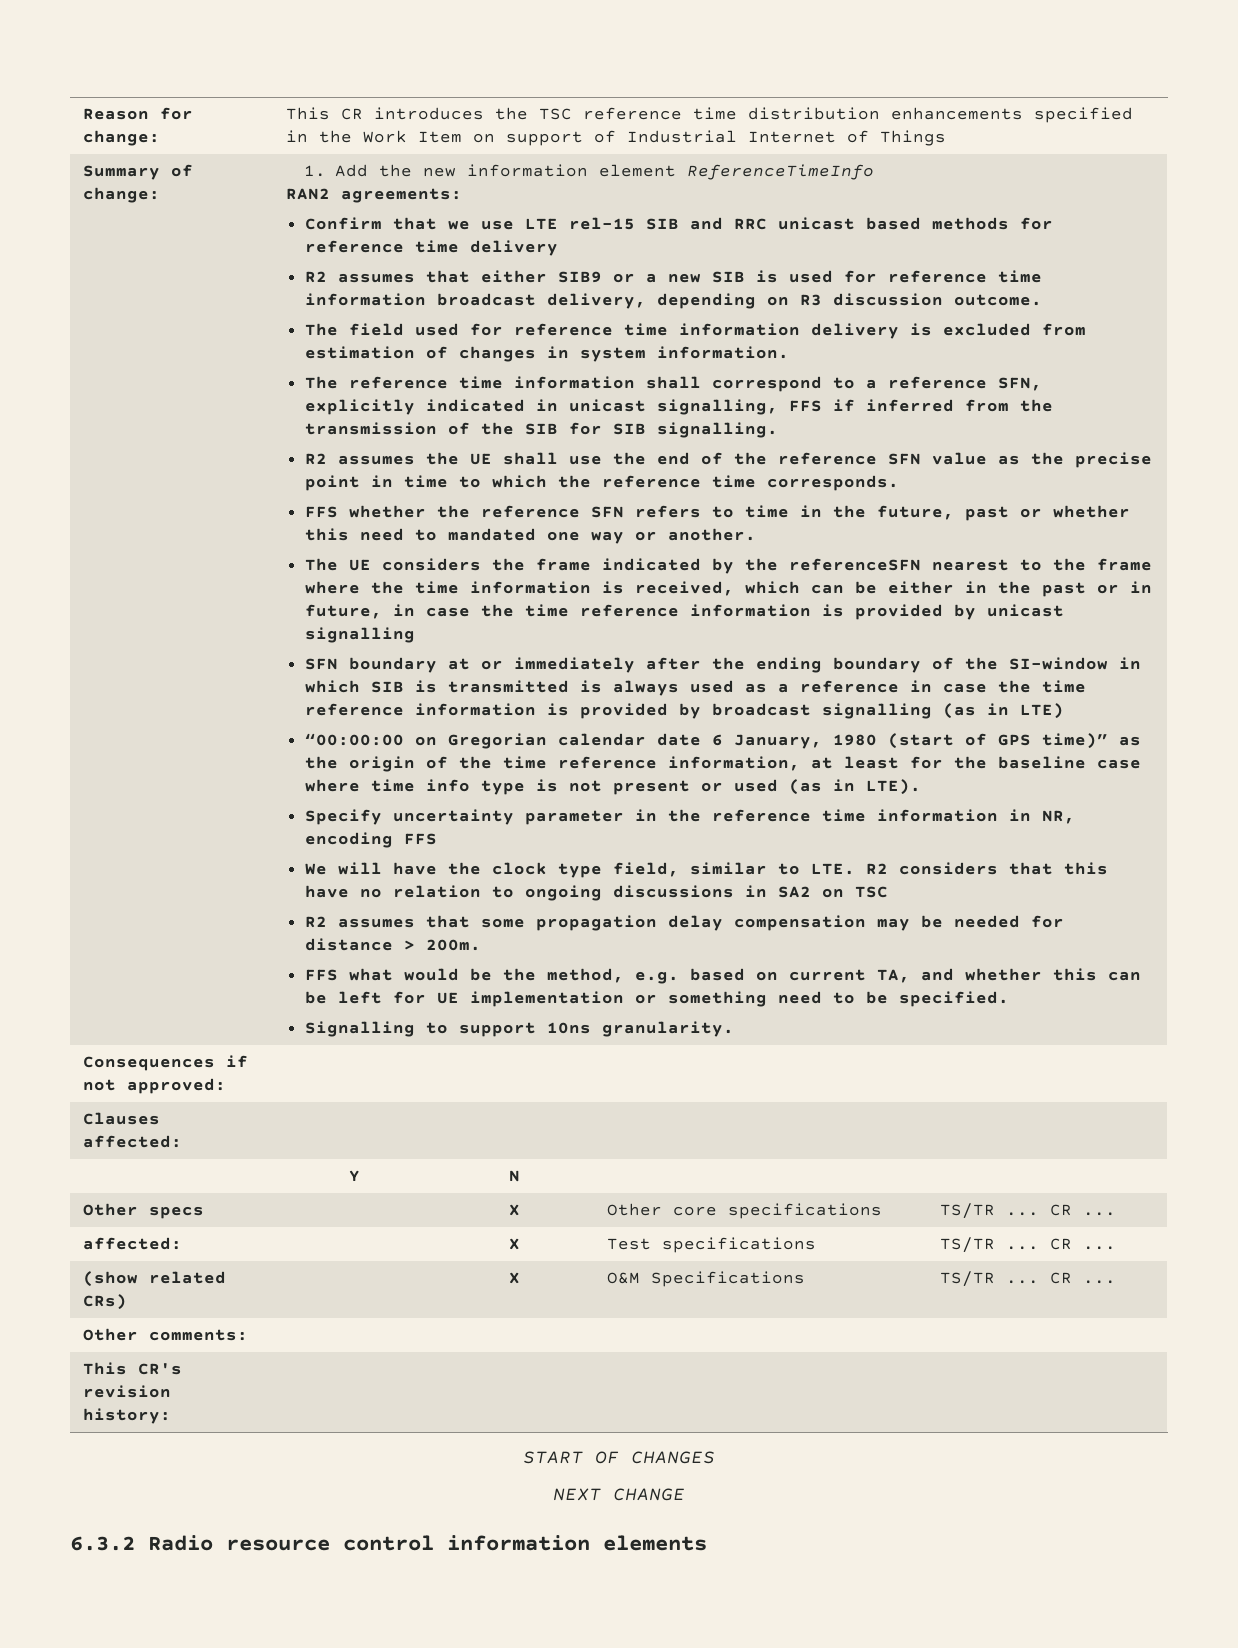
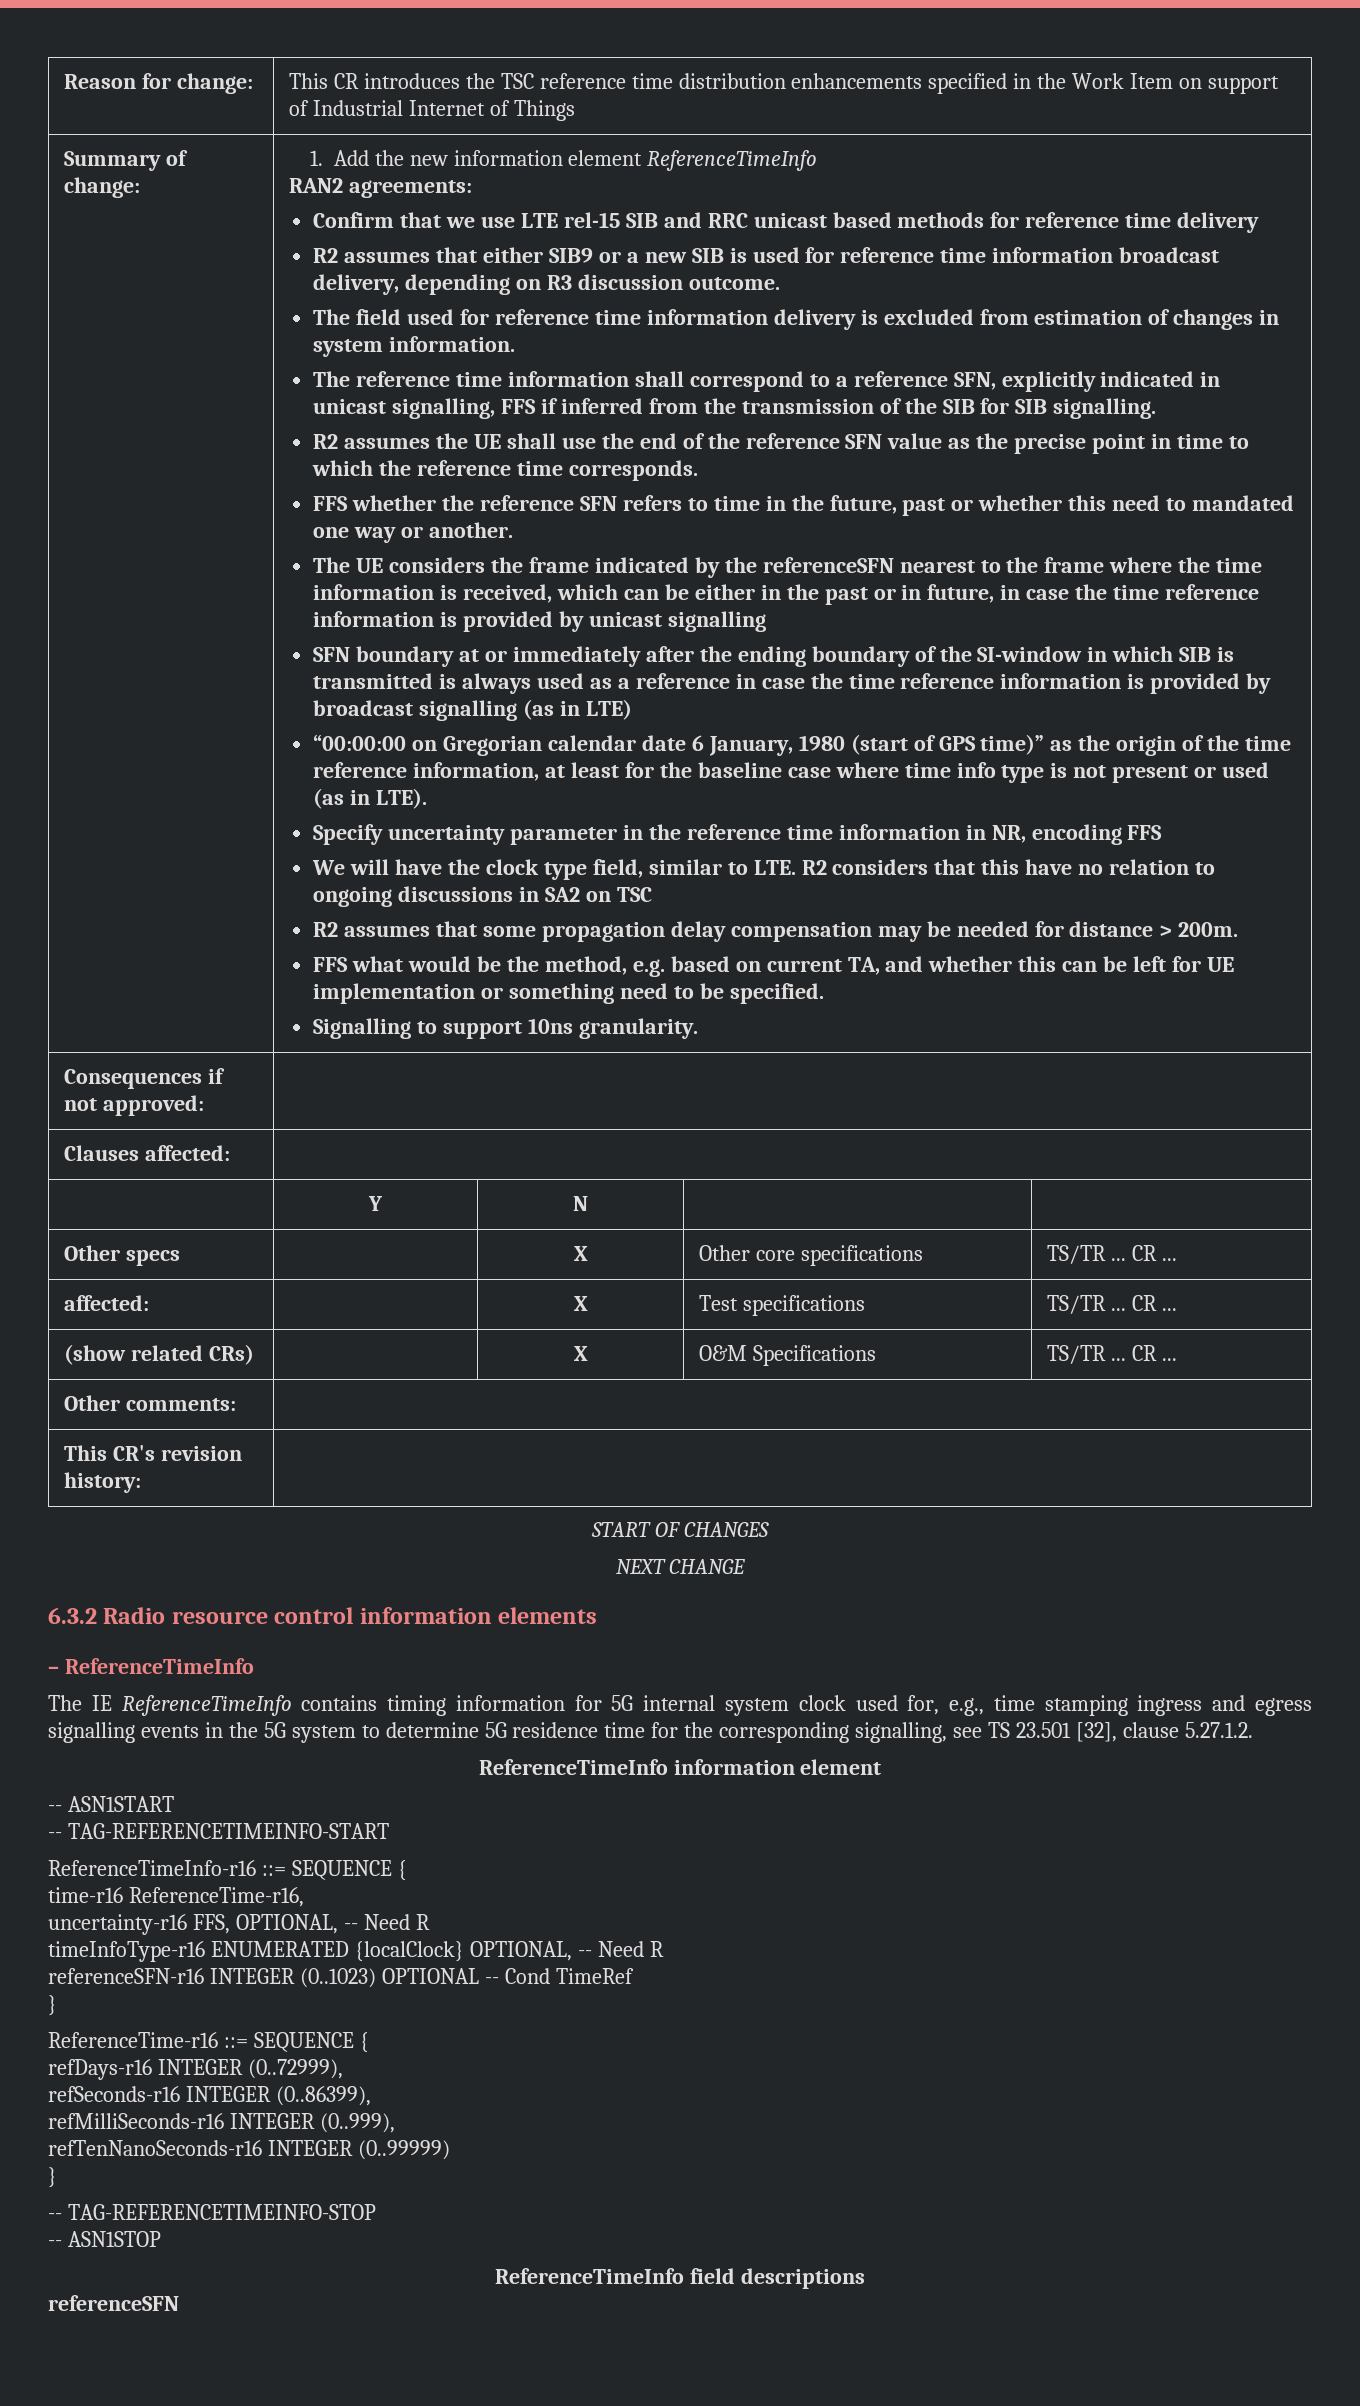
+ – ReferenceTimeInfo
+ The IE ReferenceTimeInfo contains timing information for 5G internal system clock used for, e.g., time stamping ingress and egress signalling events in the 5G system to determine 5G residence time for the corresponding signalling, see TS 23.501 [32], clause 5.27.1.2.
+ ReferenceTimeInfo information element
+ -- ASN1START
+ -- TAG-REFERENCETIMEINFO-START
+ ReferenceTimeInfo-r16 ::= SEQUENCE {
+ time-r16 ReferenceTime-r16,
+ uncertainty-r16 FFS, OPTIONAL, -- Need R
+ timeInfoType-r16 ENUMERATED {localClock} OPTIONAL, -- Need R
+ referenceSFN-r16 INTEGER (0..1023) OPTIONAL -- Cond TimeRef
+ }
+ ReferenceTime-r16 ::= SEQUENCE {
+ refDays-r16 INTEGER (0..72999),
+ refSeconds-r16 INTEGER (0..86399),
+ refMilliSeconds-r16 INTEGER (0..999),
+ refTenNanoSeconds-r16 INTEGER (0..99999)
+ }
+ -- TAG-REFERENCETIMEINFO-STOP
+ -- ASN1STOP
+ ReferenceTimeInfo field descriptions
+ referenceSFN

